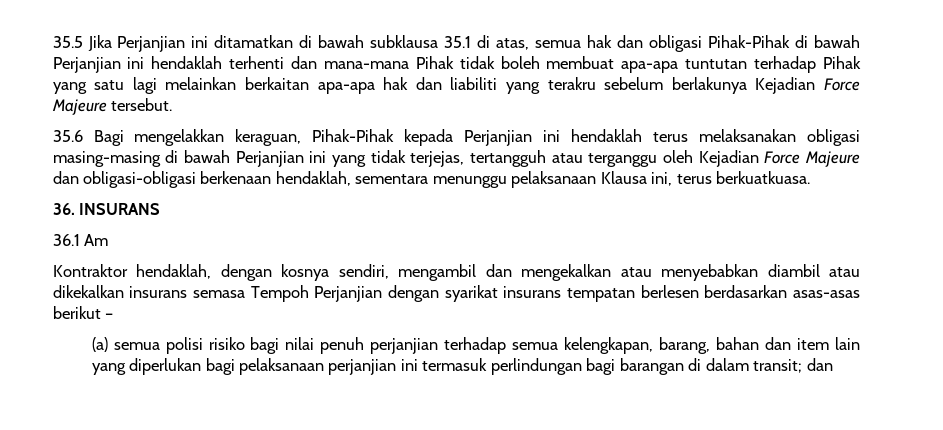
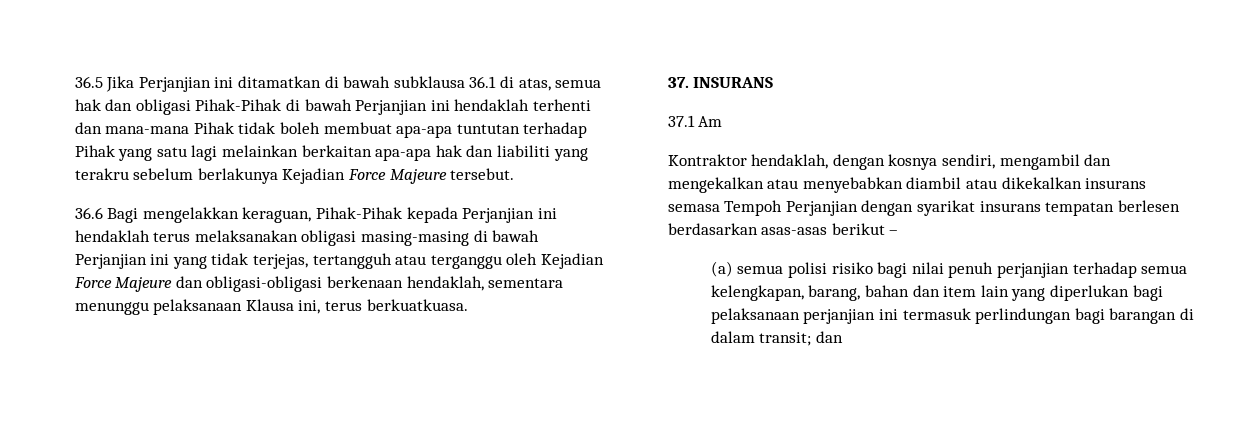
- 35.5 Jika Perjanjian ini ditamatkan di bawah subklausa 35.1 di atas, semua hak dan obligasi Pihak-Pihak di bawah Perjanjian ini hendaklah terhenti dan mana-mana Pihak tidak boleh membuat apa-apa tuntutan terhadap Pihak yang satu lagi melainkan berkaitan apa-apa hak dan liabiliti yang terakru sebelum berlakunya Kejadian Force Majeure tersebut.
+ 36.5 Jika Perjanjian ini ditamatkan di bawah subklausa 36.1 di atas, semua hak dan obligasi Pihak-Pihak di bawah Perjanjian ini hendaklah terhenti dan mana-mana Pihak tidak boleh membuat apa-apa tuntutan terhadap Pihak yang satu lagi melainkan berkaitan apa-apa hak dan liabiliti yang terakru sebelum berlakunya Kejadian Force Majeure tersebut.
- 35.6 Bagi mengelakkan keraguan, Pihak-Pihak kepada Perjanjian ini hendaklah terus melaksanakan obligasi masing-masing di bawah Perjanjian ini yang tidak terjejas, tertangguh atau terganggu oleh Kejadian Force Majeure dan obligasi-obligasi berkenaan hendaklah, sementara menunggu pelaksanaan Klausa ini, terus berkuatkuasa.
+ 36.6 Bagi mengelakkan keraguan, Pihak-Pihak kepada Perjanjian ini hendaklah terus melaksanakan obligasi masing-masing di bawah Perjanjian ini yang tidak terjejas, tertangguh atau terganggu oleh Kejadian Force Majeure dan obligasi-obligasi berkenaan hendaklah, sementara menunggu pelaksanaan Klausa ini, terus berkuatkuasa.
- 36. INSURANS
+ 37. INSURANS
- 36.1 Am
+ 37.1 Am

